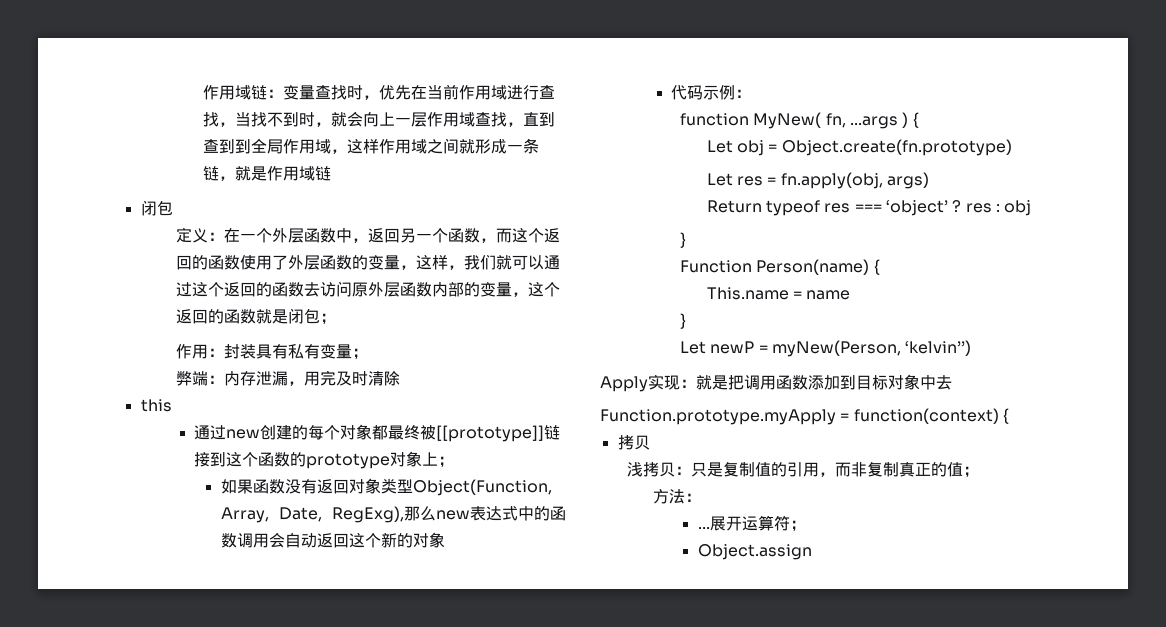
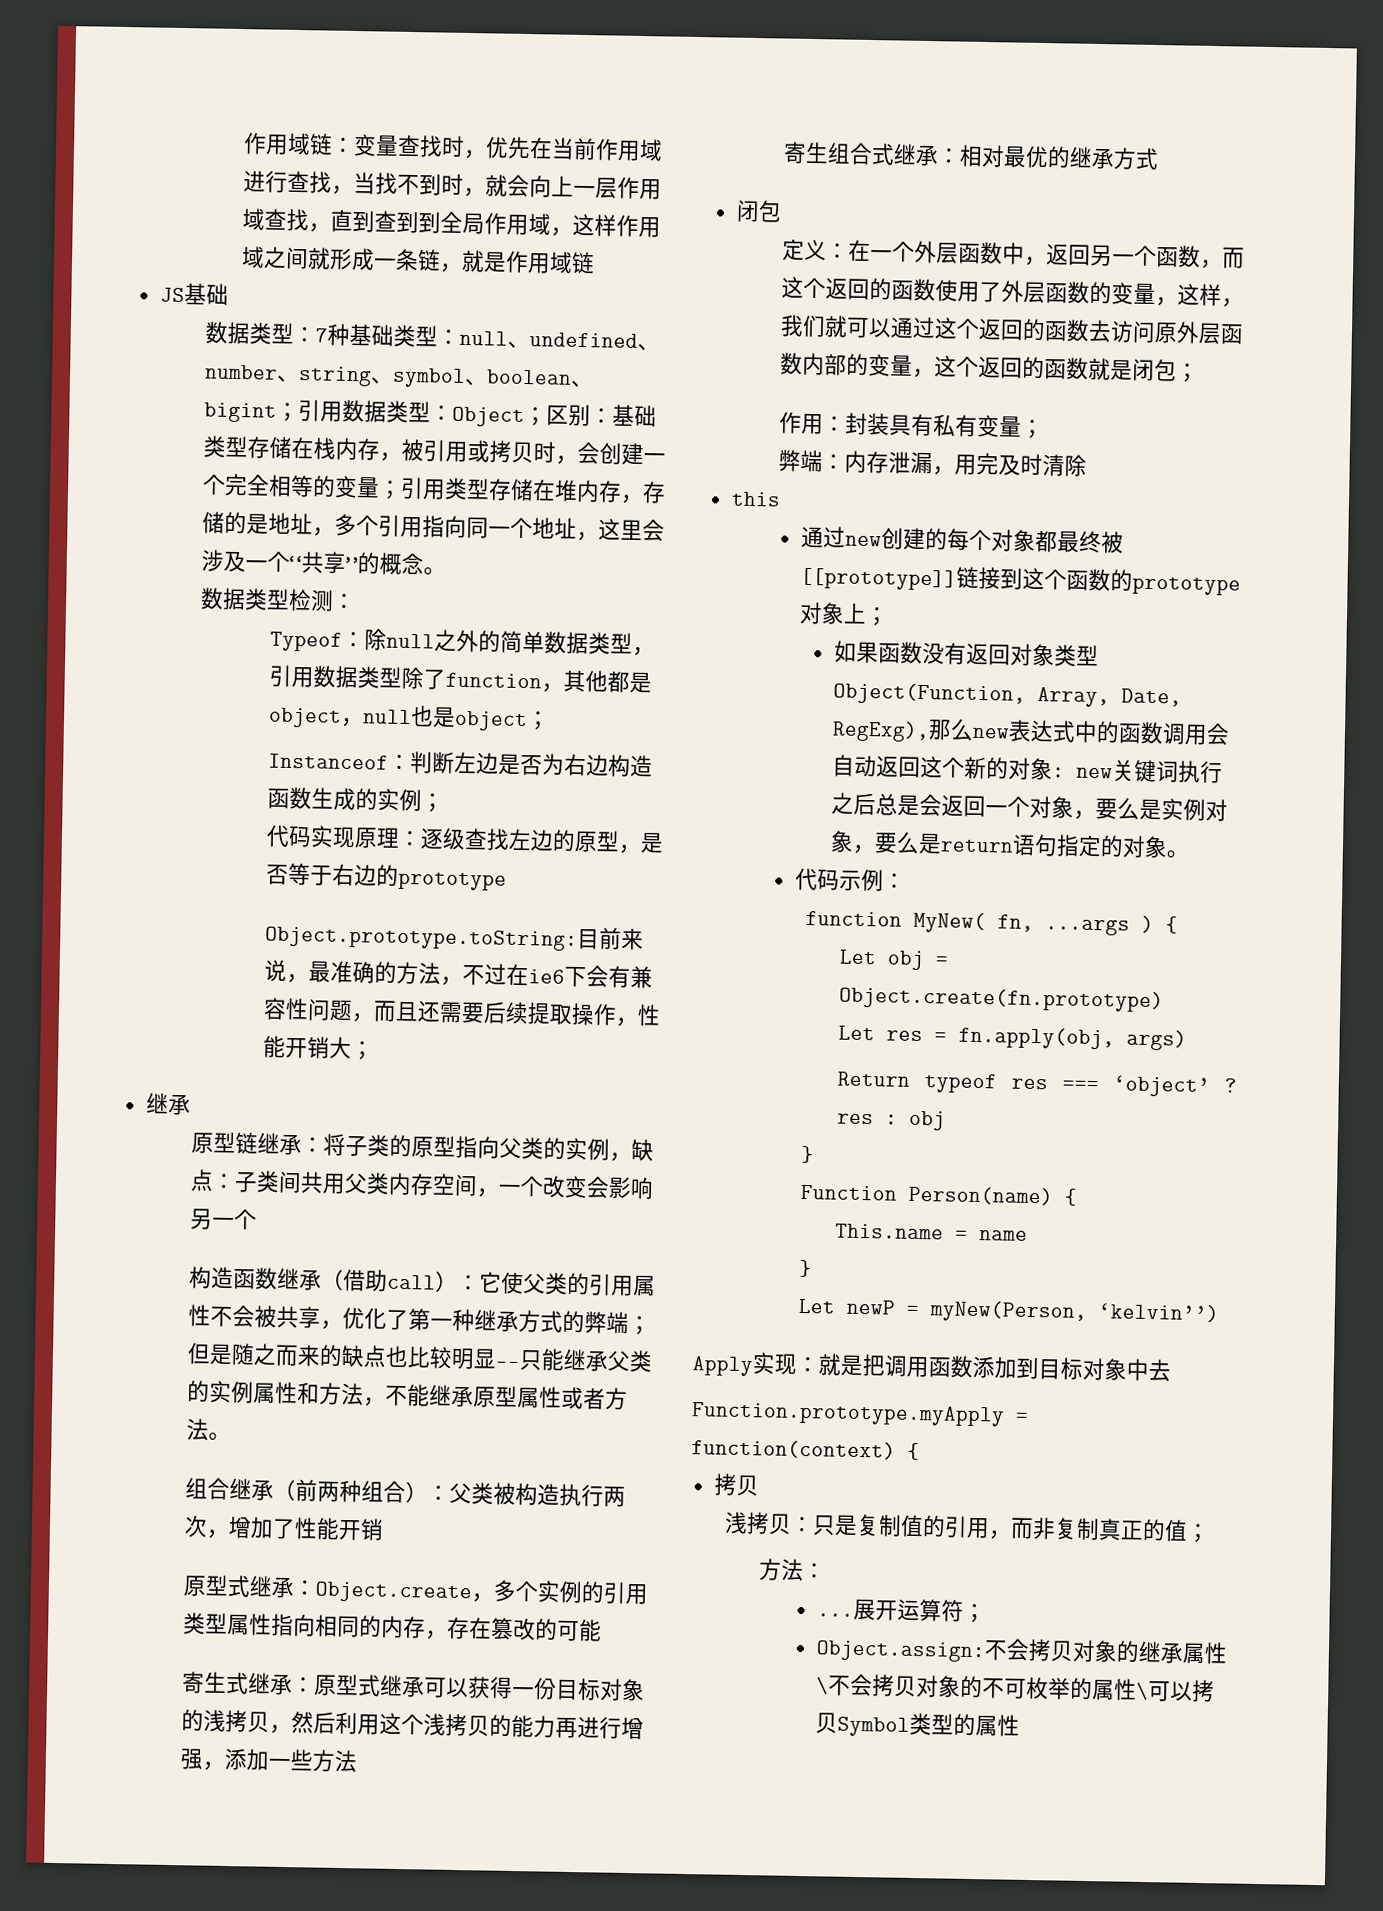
+ JS基础
+ 数据类型：7种基础类型：null、undefined、number、string、symbol、boolean、bigint；引用数据类型：Object；区别：基础类型存储在栈内存，被引用或拷贝时，会创建一个完全相等的变量；引用类型存储在堆内存，存储的是地址，多个引用指向同一个地址，这里会涉及一个“共享”的概念。
+ 数据类型检测：
+ Typeof：除null之外的简单数据类型，引用数据类型除了function，其他都是object，null也是object；
+ Instanceof：判断左边是否为右边构造函数生成的实例；
+ 代码实现原理：逐级查找左边的原型，是否等于右边的prototype
+ Object.prototype.toString:目前来说，最准确的方法，不过在ie6下会有兼容性问题，而且还需要后续提取操作，性能开销大；
+ 继承
+ 原型链继承：将子类的原型指向父类的实例，缺点：子类间共用父类内存空间，一个改变会影响另一个
+ 构造函数继承（借助call）：它使父类的引用属性不会被共享，优化了第一种继承方式的弊端；但是随之而来的缺点也比较明显——只能继承父类的实例属性和方法，不能继承原型属性或者方法。
+ 组合继承（前两种组合）：父类被构造执行两次，增加了性能开销
+ 原型式继承：Object.create，多个实例的引用类型属性指向相同的内存，存在篡改的可能
+ 寄生式继承：原型式继承可以获得一份目标对象的浅拷贝，然后利用这个浅拷贝的能力再进行增强，添加一些方法
+ 寄生组合式继承：相对最优的继承方式
- 如果函数没有返回对象类型Object(Function, Array, Date, RegExg),那么new表达式中的函数调用会自动返回这个新的对象
+ 如果函数没有返回对象类型Object(Function, Array, Date, RegExg),那么new表达式中的函数调用会自动返回这个新的对象: new关键词执行之后总是会返回一个对象，要么是实例对象，要么是return语句指定的对象。
- Object.assign
+ Object.assign:不会拷贝对象的继承属性\不会拷贝对象的不可枚举的属性\可以拷贝Symbol类型的属性

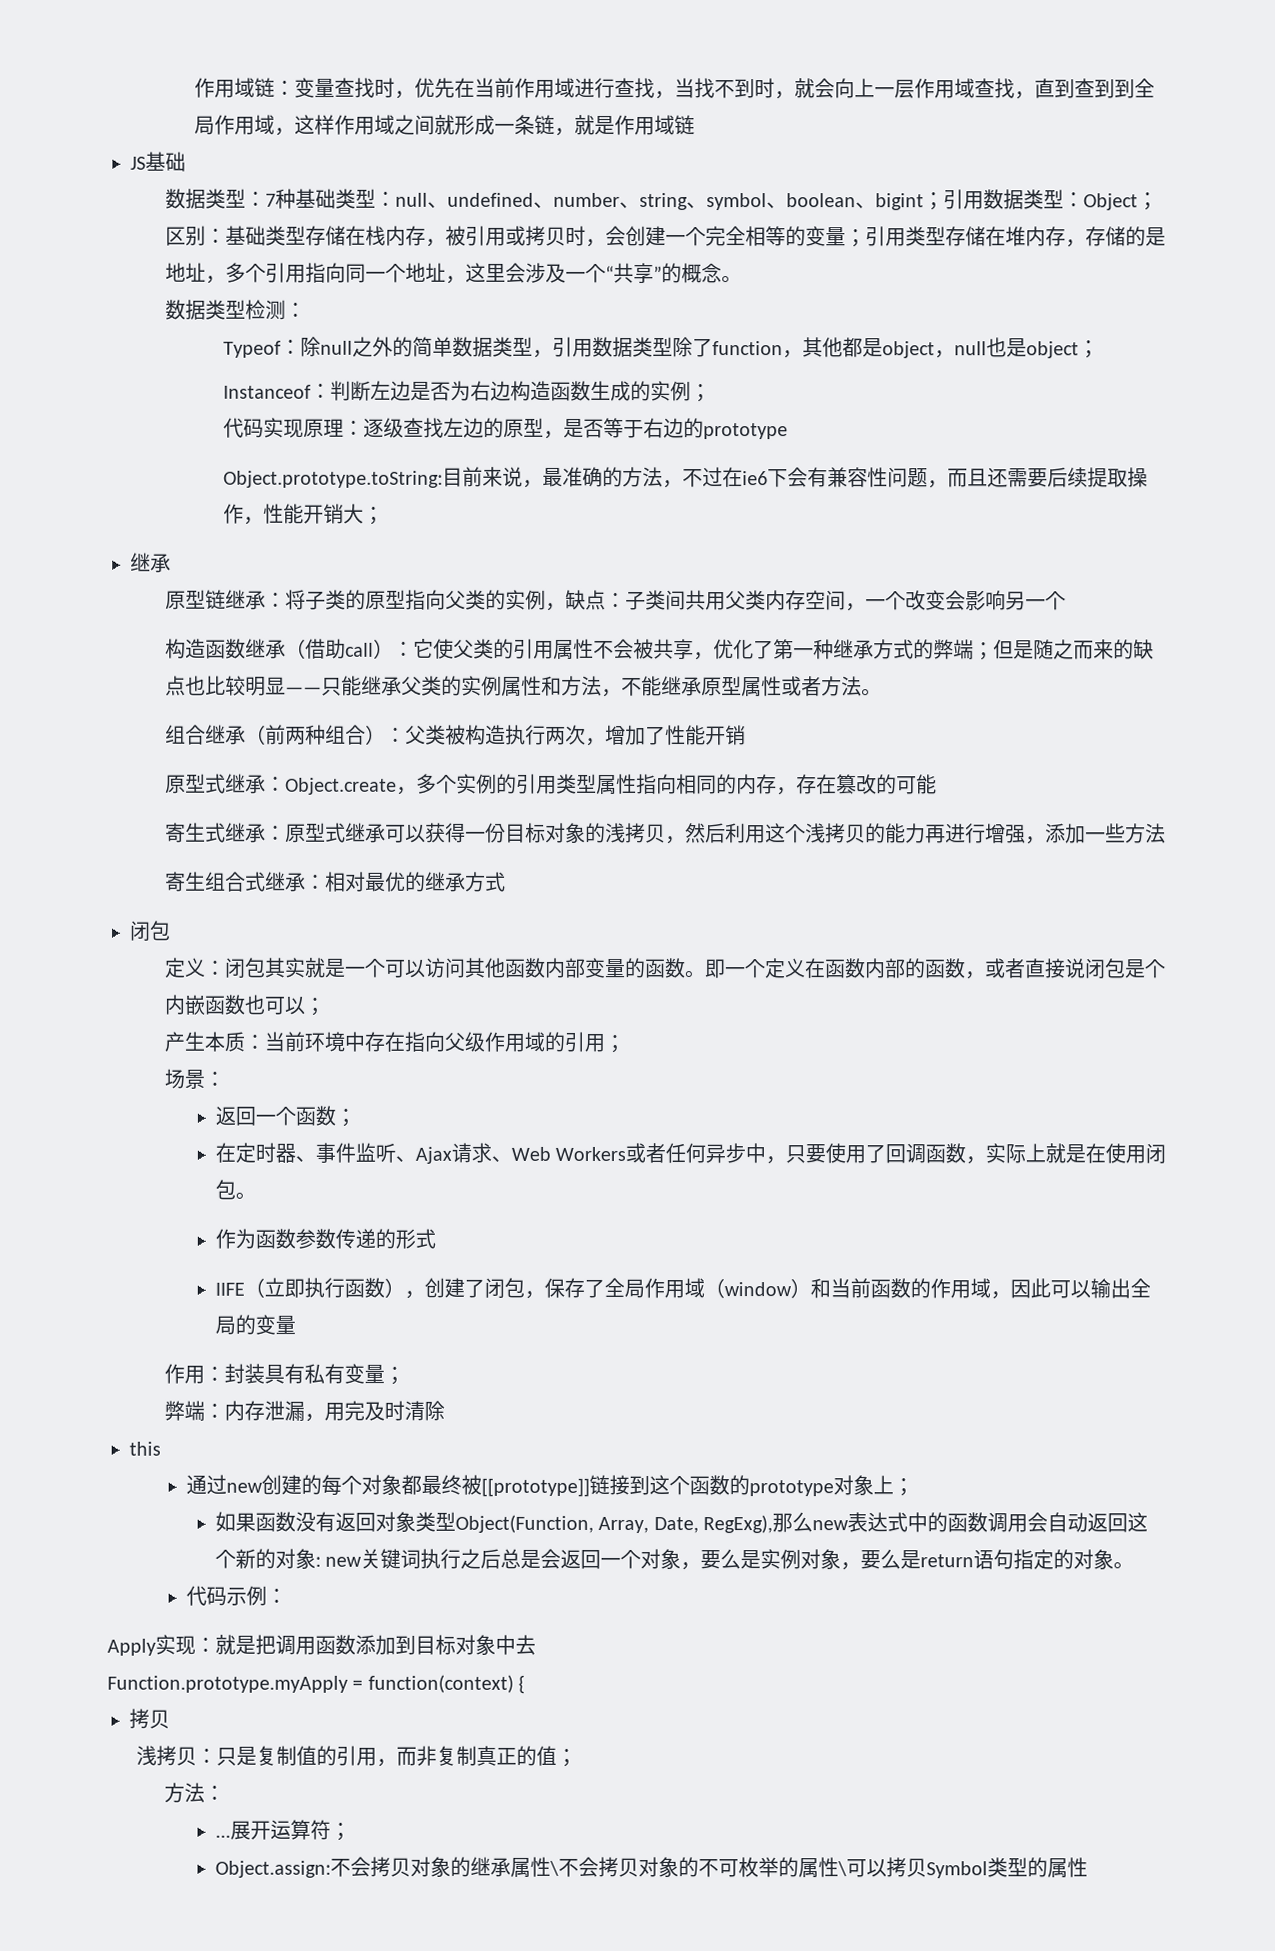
- 定义：在一个外层函数中，返回另一个函数，而这个返回的函数使用了外层函数的变量，这样，我们就可以通过这个返回的函数去访问原外层函数内部的变量，这个返回的函数就是闭包；
+ 定义：闭包其实就是一个可以访问其他函数内部变量的函数。即一个定义在函数内部的函数，或者直接说闭包是个内嵌函数也可以；
+ 产生本质：当前环境中存在指向父级作用域的引用；
+ 场景：
+ 返回一个函数；
+ 在定时器、事件监听、Ajax请求、Web Workers或者任何异步中，只要使用了回调函数，实际上就是在使用闭包。
+ 作为函数参数传递的形式
+ IIFE（立即执行函数），创建了闭包，保存了全局作用域（window）和当前函数的作用域，因此可以输出全局的变量
- function MyNew( fn, ...args ) {
- Let obj = Object.create(fn.prototype)
- Let res = fn.apply(obj, args)
- Return typeof res === ‘object’ ? res : obj
- }
- Function Person(name) {
- This.name = name
- }
- Let newP = myNew(Person, ‘kelvin’’)

